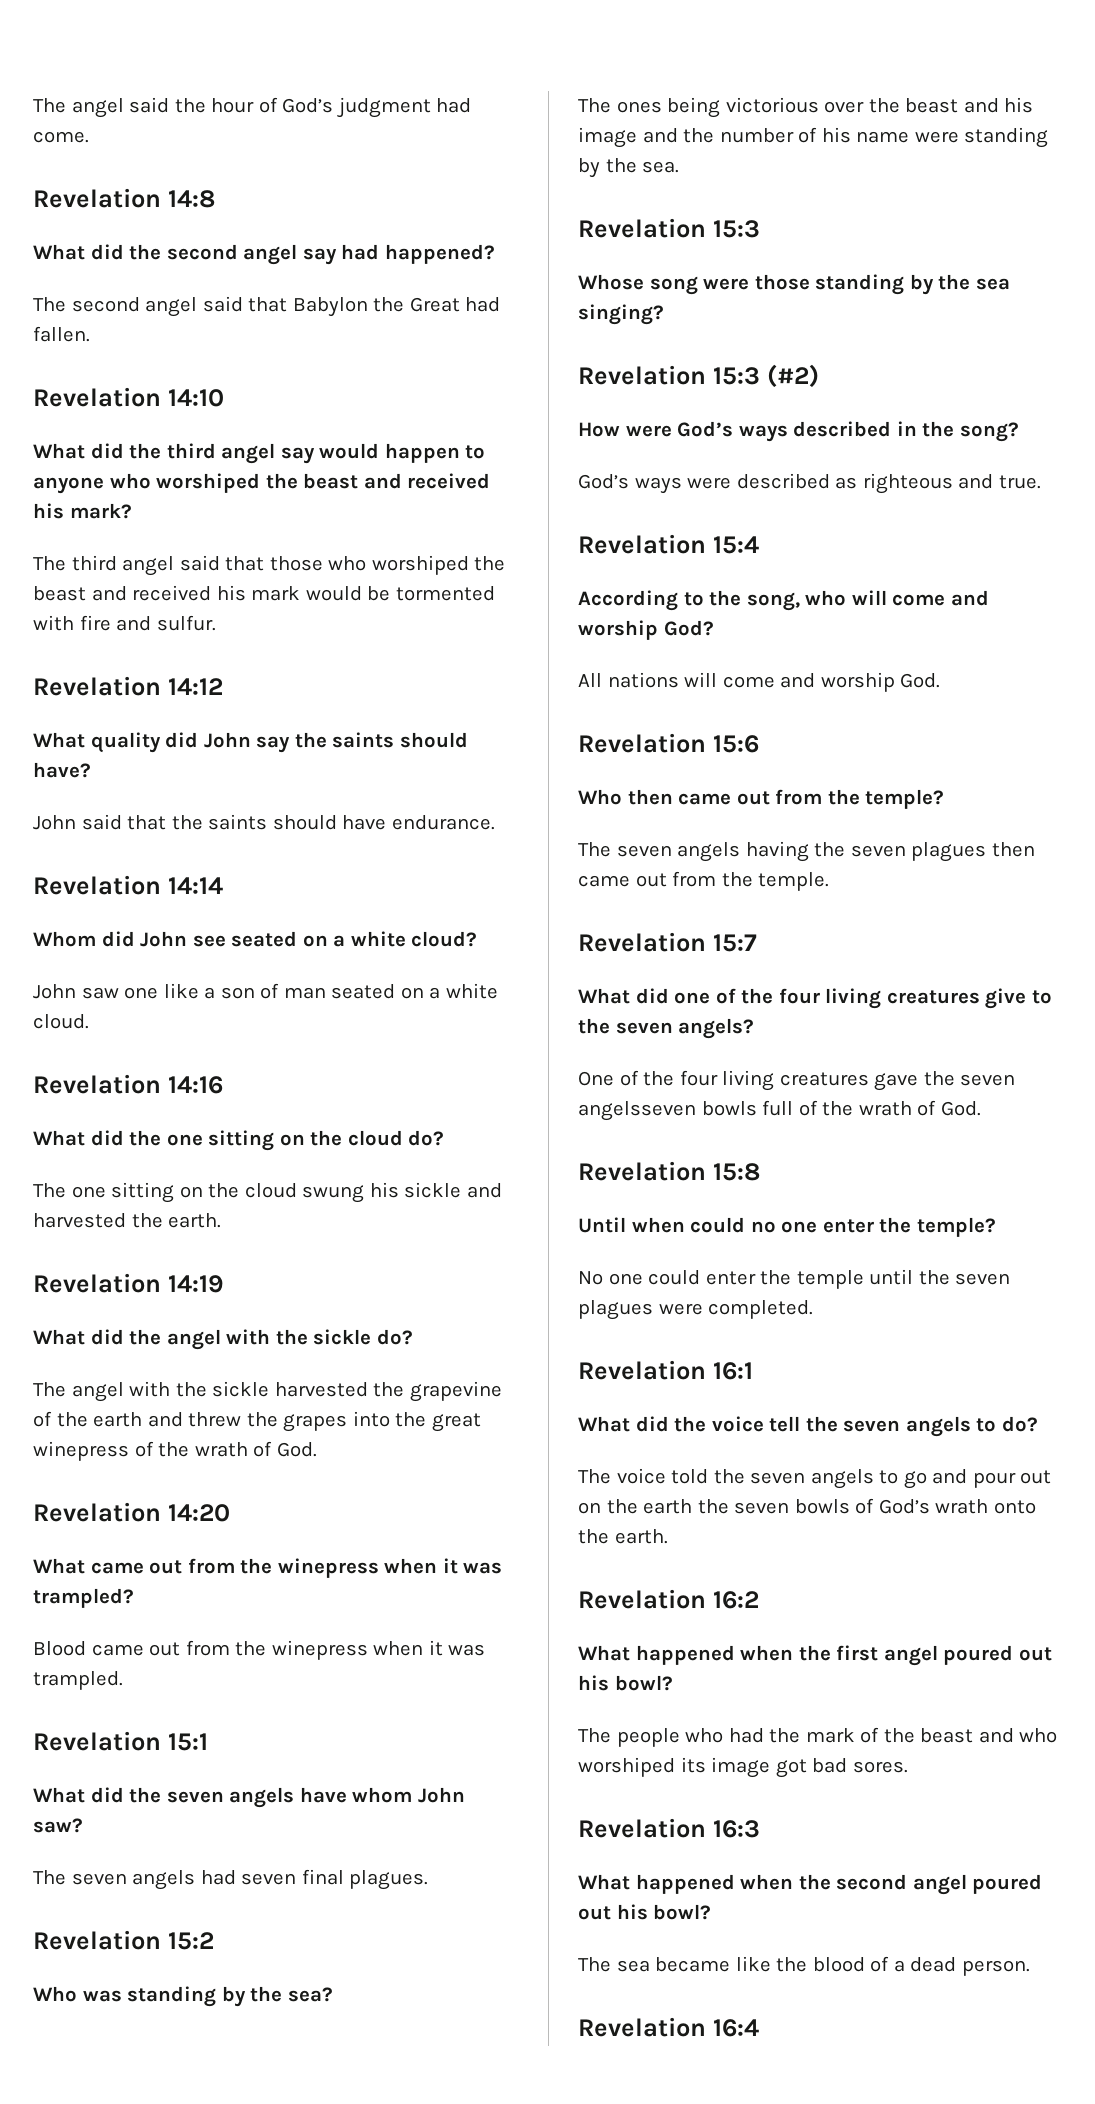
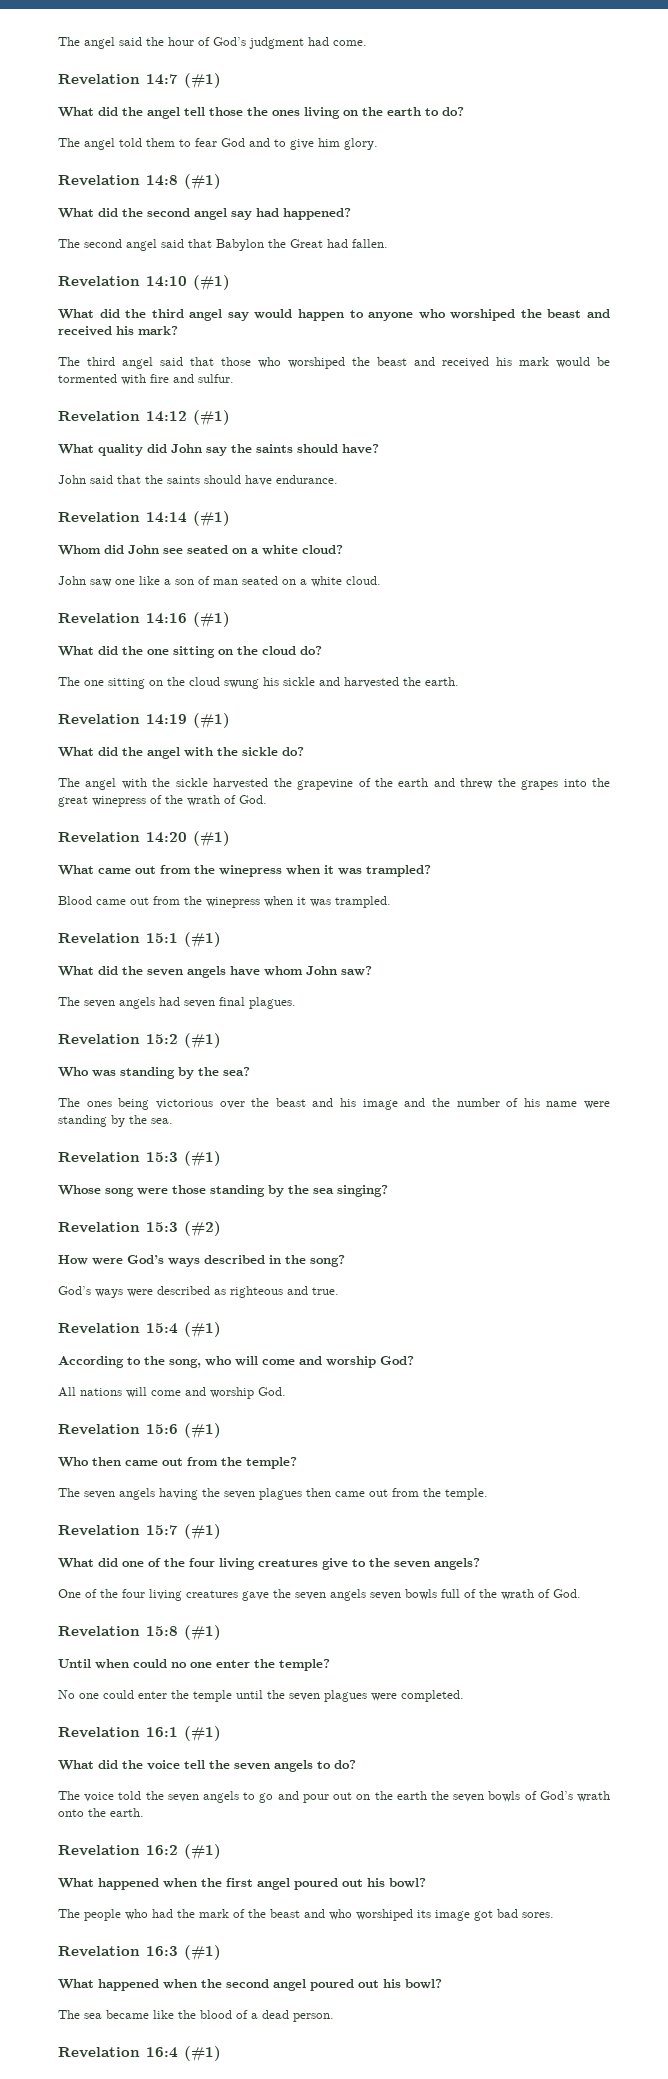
+ Revelation 14:7 (#1)
+ What did the angel tell those the ones living on the earth to do?
+ The angel told them to fear God and to give him glory.
- Revelation 14:8
+ Revelation 14:8 (#1)
- Revelation 14:10
+ Revelation 14:10 (#1)
- Revelation 14:12
+ Revelation 14:12 (#1)
- Revelation 14:14
+ Revelation 14:14 (#1)
- Revelation 14:16
+ Revelation 14:16 (#1)
- Revelation 14:19
+ Revelation 14:19 (#1)
- Revelation 14:20
+ Revelation 14:20 (#1)
- Revelation 15:1
+ Revelation 15:1 (#1)
- Revelation 15:2
+ Revelation 15:2 (#1)
  The ones being victorious over the beast and his image and the number of his name were standing by the sea.
- Revelation 15:3
+ Revelation 15:3 (#1)
- Revelation 15:4
+ Revelation 15:4 (#1)
- Revelation 15:6
+ Revelation 15:6 (#1)
- Revelation 15:7
+ Revelation 15:7 (#1)
- One of the four living creatures gave the seven angelsseven bowls full of the wrath of God.
+ One of the four living creatures gave the seven angels seven bowls full of the wrath of God.
- Revelation 15:8
+ Revelation 15:8 (#1)
- Revelation 16:1
+ Revelation 16:1 (#1)
- Revelation 16:2
+ Revelation 16:2 (#1)
- Revelation 16:3
+ Revelation 16:3 (#1)
- Revelation 16:4
+ Revelation 16:4 (#1)

